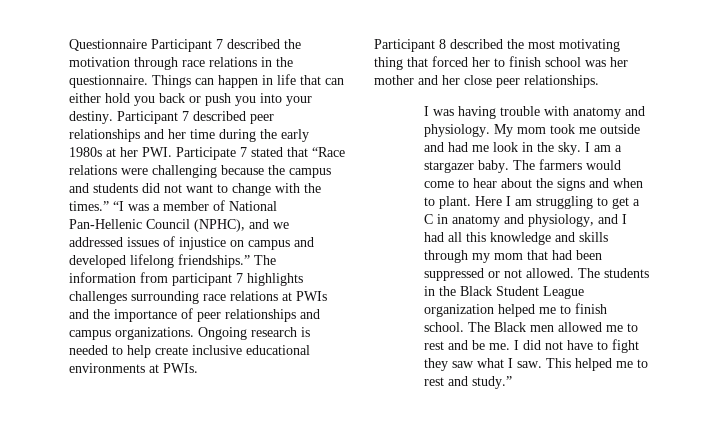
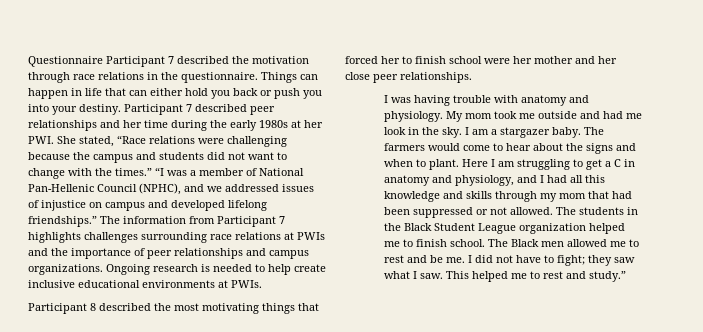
- Participant 7 described peer relationships and her time during the early 1980s at her PWI. Participate 7 stated that “Race relations were challenging because the campus and students did not want to change with the times.”
+ Participant 7 described peer relationships and her time during the early 1980s at her PWI. She stated, “Race relations were challenging because the campus and students did not want to change with the times.”
- The information from participant 7 highlights challenges surrounding race relations at PWIs and the importance of peer relationships and campus organizations.
+ The information from Participant 7 highlights challenges surrounding race relations at PWIs and the importance of peer relationships and campus organizations.
- Participant 8 described the most motivating thing that forced her to finish school was her mother and her close peer relationships.
+ Participant 8 described the most motivating things that forced her to finish school were her mother and her close peer relationships.
- I did not have to fight they saw what I saw.
+ I did not have to fight; they saw what I saw.

